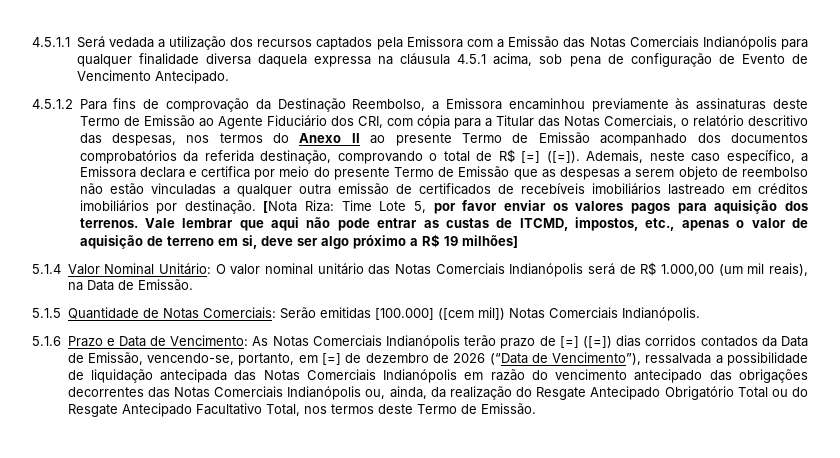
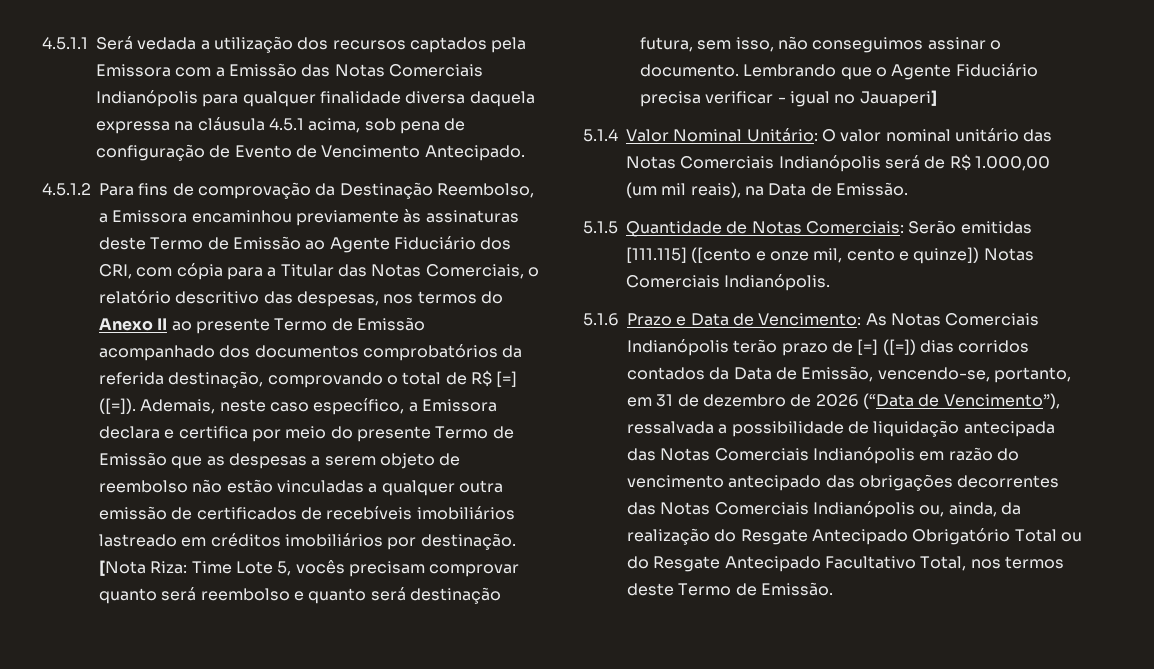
- [Nota Riza: Time Lote 5, por favor enviar os valores pagos para aquisição dos terrenos. Vale lembrar que aqui não pode entrar as custas de ITCMD, impostos, etc., apenas o valor de aquisição de terreno em si, deve ser algo próximo a R$ 19 milhões]
+ [Nota Riza: Time Lote 5, vocês precisam comprovar quanto será reembolso e quanto será destinação futura, sem isso, não conseguimos assinar o documento. Lembrando que o Agente Fiduciário precisa verificar - igual no Jauaperi]
- 5.1.5 Quantidade de Notas Comerciais: Serão emitidas [100.000] ([cem mil]) Notas Comerciais Indianópolis.
+ 5.1.5 Quantidade de Notas Comerciais: Serão emitidas [111.115] ([cento e onze mil, cento e quinze]) Notas Comerciais Indianópolis.
- As Notas Comerciais Indianópolis terão prazo de [=] ([=]) dias corridos contados da Data de Emissão, vencendo-se, portanto, em [=] de dezembro de 2026 (“Data de Vencimento”), ressalvada a possibilidade de liquidação antecipada das Notas Comerciais Indianópolis em razão do vencimento antecipado das obrigações decorrentes das Notas Comerciais Indianópolis ou, ainda, da realização do Resgate Antecipado Obrigatório Total ou do Resgate Antecipado Facultativo Total, nos termos deste Termo de Emissão.
+ As Notas Comerciais Indianópolis terão prazo de [=] ([=]) dias corridos contados da Data de Emissão, vencendo-se, portanto, em 31 de dezembro de 2026 (“Data de Vencimento”), ressalvada a possibilidade de liquidação antecipada das Notas Comerciais Indianópolis em razão do vencimento antecipado das obrigações decorrentes das Notas Comerciais Indianópolis ou, ainda, da realização do Resgate Antecipado Obrigatório Total ou do Resgate Antecipado Facultativo Total, nos termos deste Termo de Emissão.

